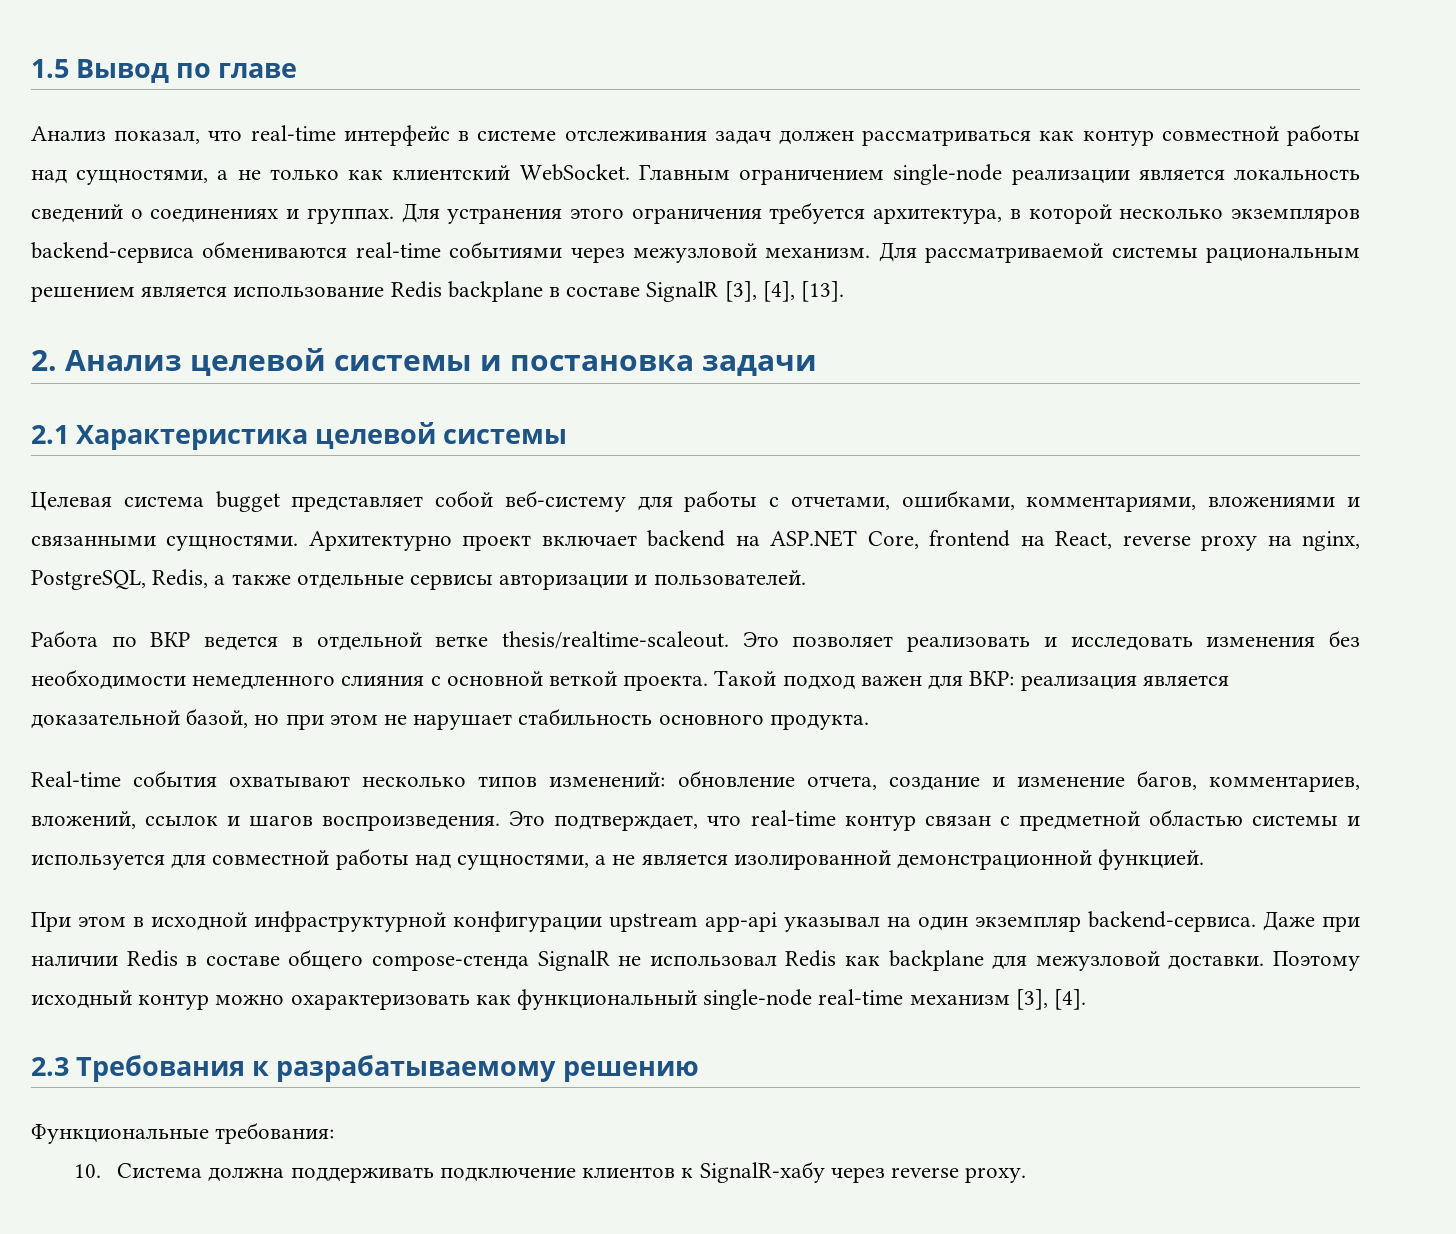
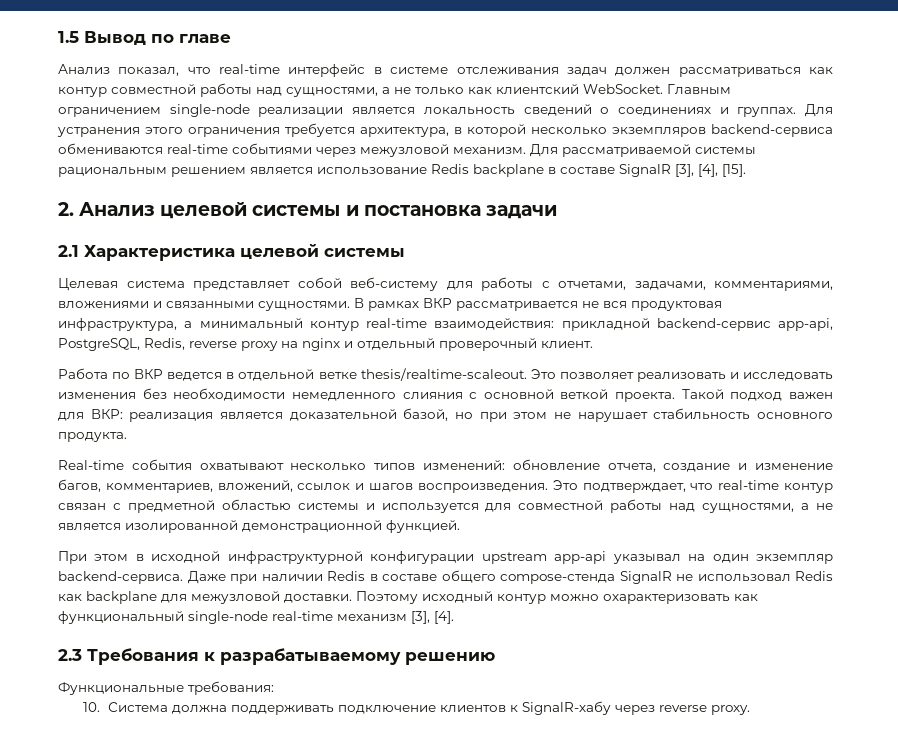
- Для рассматриваемой системы рациональным решением является использование Redis backplane в составе SignalR [3], [4], [13].
+ Для рассматриваемой системы рациональным решением является использование Redis backplane в составе SignalR [3], [4], [15].
- Целевая система bugget представляет собой веб-систему для работы с отчетами, ошибками, комментариями, вложениями и связанными сущностями.
+ Целевая система представляет собой веб-систему для работы с отчетами, задачами, комментариями, вложениями и связанными сущностями.
- Архитектурно проект включает backend на ASP.NET Core, frontend на React, reverse proxy на nginx, PostgreSQL, Redis, а также отдельные сервисы авторизации и пользователей.
+ В рамках ВКР рассматривается не вся продуктовая инфраструктура, а минимальный контур real-time взаимодействия: прикладной backend-сервис app-api, PostgreSQL, Redis, reverse proxy на nginx и отдельный проверочный клиент.

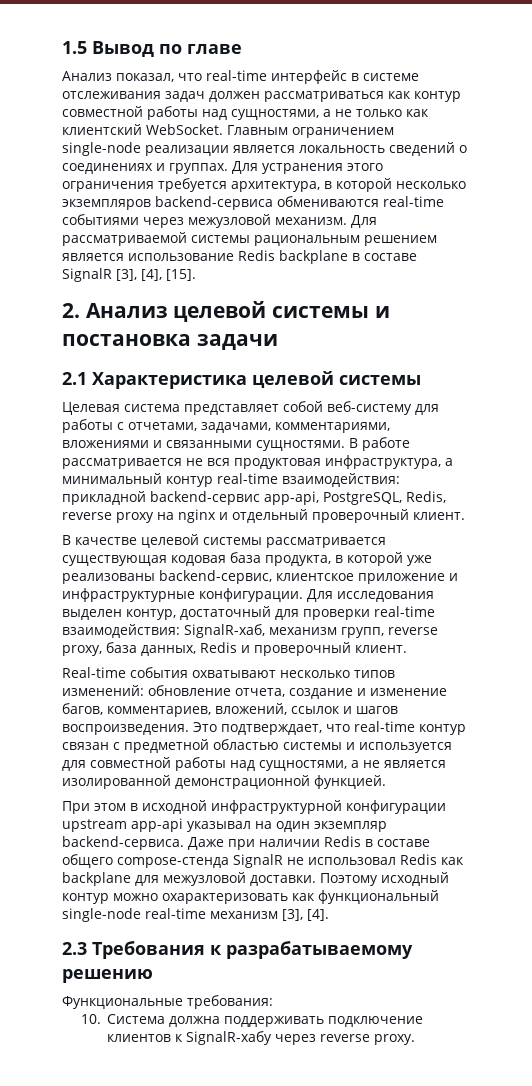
- В рамках ВКР рассматривается не вся продуктовая инфраструктура, а минимальный контур real-time взаимодействия: прикладной backend-сервис app-api, PostgreSQL, Redis, reverse proxy на nginx и отдельный проверочный клиент.
+ В работе рассматривается не вся продуктовая инфраструктура, а минимальный контур real-time взаимодействия: прикладной backend-сервис app-api, PostgreSQL, Redis, reverse proxy на nginx и отдельный проверочный клиент.
- Работа по ВКР ведется в отдельной ветке thesis/realtime-scaleout. Это позволяет реализовать и исследовать изменения без необходимости немедленного слияния с основной веткой проекта. Такой подход важен для ВКР: реализация является доказательной базой, но при этом не нарушает стабильность основного продукта.
+ В качестве целевой системы рассматривается существующая кодовая база продукта, в которой уже реализованы backend-сервис, клиентское приложение и инфраструктурные конфигурации. Для исследования выделен контур, достаточный для проверки real-time взаимодействия: SignalR-хаб, механизм групп, reverse proxy, база данных, Redis и проверочный клиент.

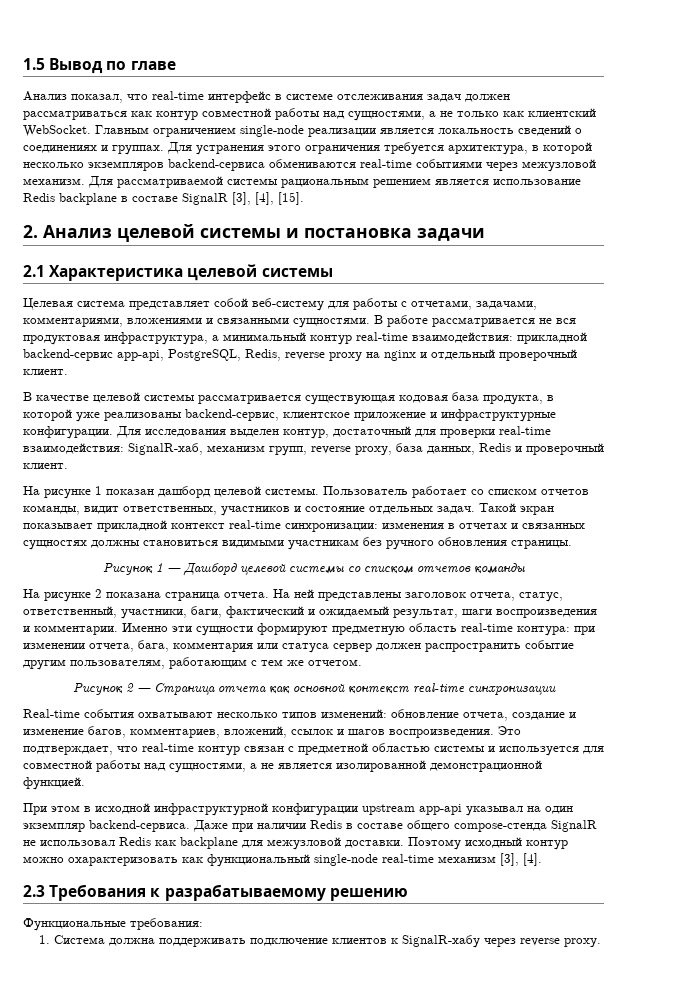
+ На рисунке 1 показан дашборд целевой системы. Пользователь работает со списком отчетов команды, видит ответственных, участников и состояние отдельных задач. Такой экран показывает прикладной контекст real-time синхронизации: изменения в отчетах и связанных сущностях должны становиться видимыми участникам без ручного обновления страницы.
+ Рисунок 1 — Дашборд целевой системы со списком отчетов команды
+ На рисунке 2 показана страница отчета. На ней представлены заголовок отчета, статус, ответственный, участники, баги, фактический и ожидаемый результат, шаги воспроизведения и комментарии. Именно эти сущности формируют предметную область real-time контура: при изменении отчета, бага, комментария или статуса сервер должен распространить событие другим пользователям, работающим с тем же отчетом.
+ Рисунок 2 — Страница отчета как основной контекст real-time синхронизации
- 10. Система должна поддерживать подключение клиентов к SignalR-хабу через reverse proxy.
+ 1. Система должна поддерживать подключение клиентов к SignalR-хабу через reverse proxy.

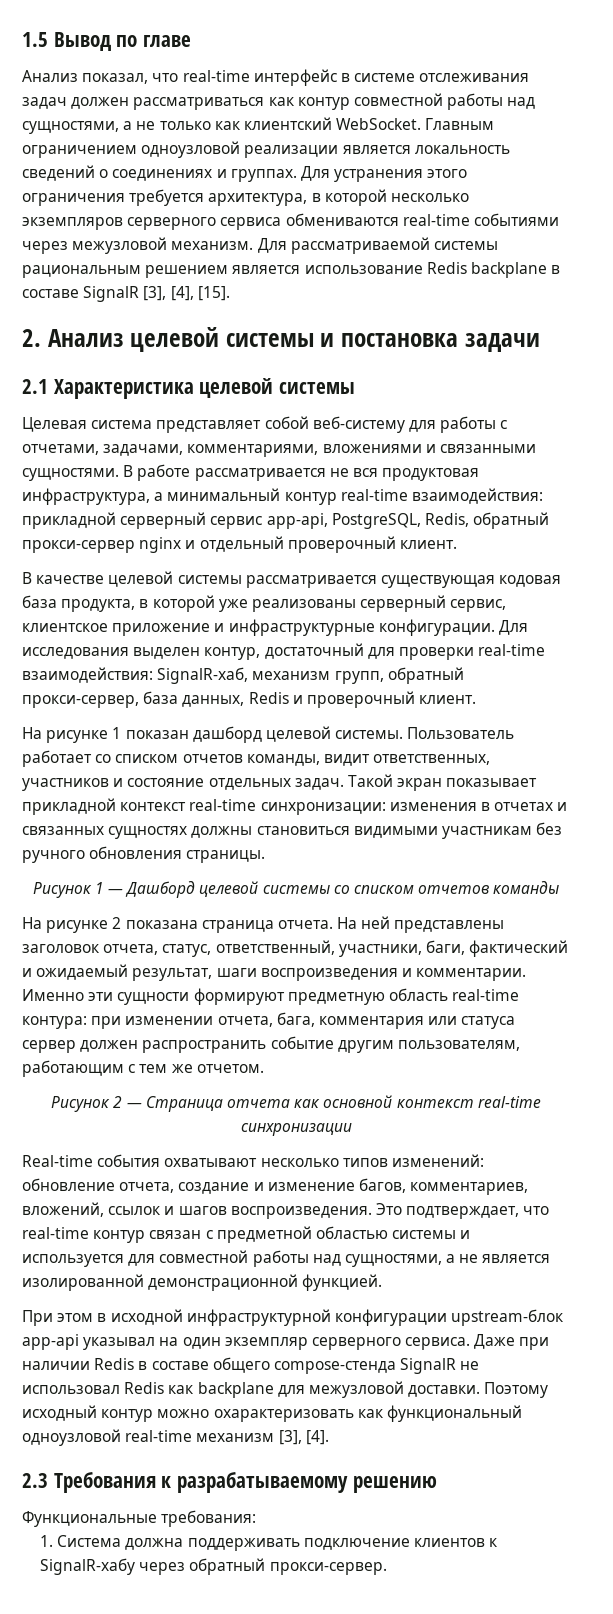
- Главным ограничением single-node реализации является локальность сведений о соединениях и группах.
+ Главным ограничением одноузловой реализации является локальность сведений о соединениях и группах.
- Для устранения этого ограничения требуется архитектура, в которой несколько экземпляров backend-сервиса обмениваются real-time событиями через межузловой механизм.
+ Для устранения этого ограничения требуется архитектура, в которой несколько экземпляров серверного сервиса обмениваются real-time событиями через межузловой механизм.
- В работе рассматривается не вся продуктовая инфраструктура, а минимальный контур real-time взаимодействия: прикладной backend-сервис app-api, PostgreSQL, Redis, reverse proxy на nginx и отдельный проверочный клиент.
+ В работе рассматривается не вся продуктовая инфраструктура, а минимальный контур real-time взаимодействия: прикладной серверный сервис app-api, PostgreSQL, Redis, обратный прокси-сервер nginx и отдельный проверочный клиент.
- В качестве целевой системы рассматривается существующая кодовая база продукта, в которой уже реализованы backend-сервис, клиентское приложение и инфраструктурные конфигурации.
+ В качестве целевой системы рассматривается существующая кодовая база продукта, в которой уже реализованы серверный сервис, клиентское приложение и инфраструктурные конфигурации.
- Для исследования выделен контур, достаточный для проверки real-time взаимодействия: SignalR-хаб, механизм групп, reverse proxy, база данных, Redis и проверочный клиент.
+ Для исследования выделен контур, достаточный для проверки real-time взаимодействия: SignalR-хаб, механизм групп, обратный прокси-сервер, база данных, Redis и проверочный клиент.
- При этом в исходной инфраструктурной конфигурации upstream app-api указывал на один экземпляр backend-сервиса.
+ При этом в исходной инфраструктурной конфигурации upstream-блок app-api указывал на один экземпляр серверного сервиса.
- Поэтому исходный контур можно охарактеризовать как функциональный single-node real-time механизм [3], [4].
+ Поэтому исходный контур можно охарактеризовать как функциональный одноузловой real-time механизм [3], [4].
- 1. Система должна поддерживать подключение клиентов к SignalR-хабу через reverse proxy.
+ 1. Система должна поддерживать подключение клиентов к SignalR-хабу через обратный прокси-сервер.

